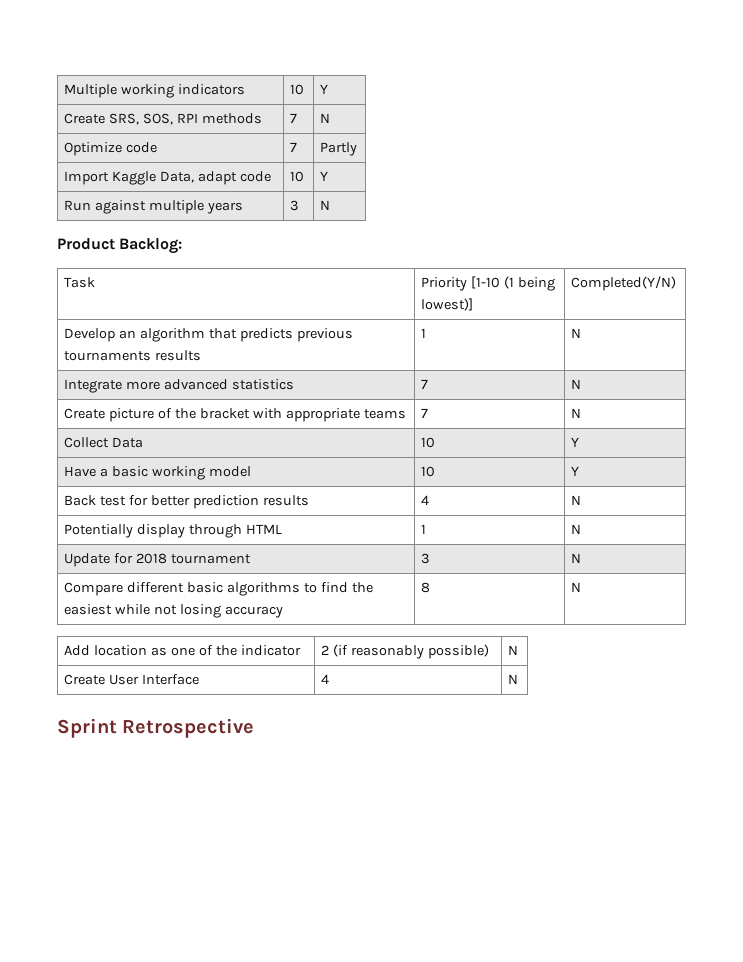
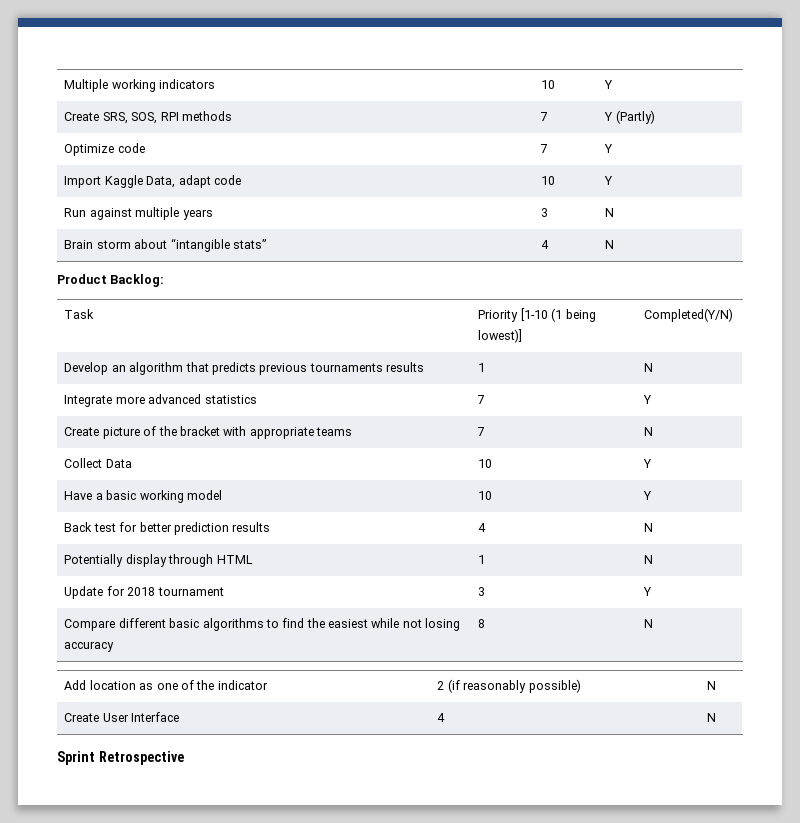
- Create SRS, SOS, RPI methods | 7 | N
+ Create SRS, SOS, RPI methods | 7 | Y (Partly)
- Optimize code | 7 | Partly
+ Optimize code | 7 | Y
+ Brain storm about “intangible stats” | 4 | N
- Integrate more advanced statistics | 7 | N
+ Integrate more advanced statistics | 7 | Y
- Update for 2018 tournament | 3 | N
+ Update for 2018 tournament | 3 | Y

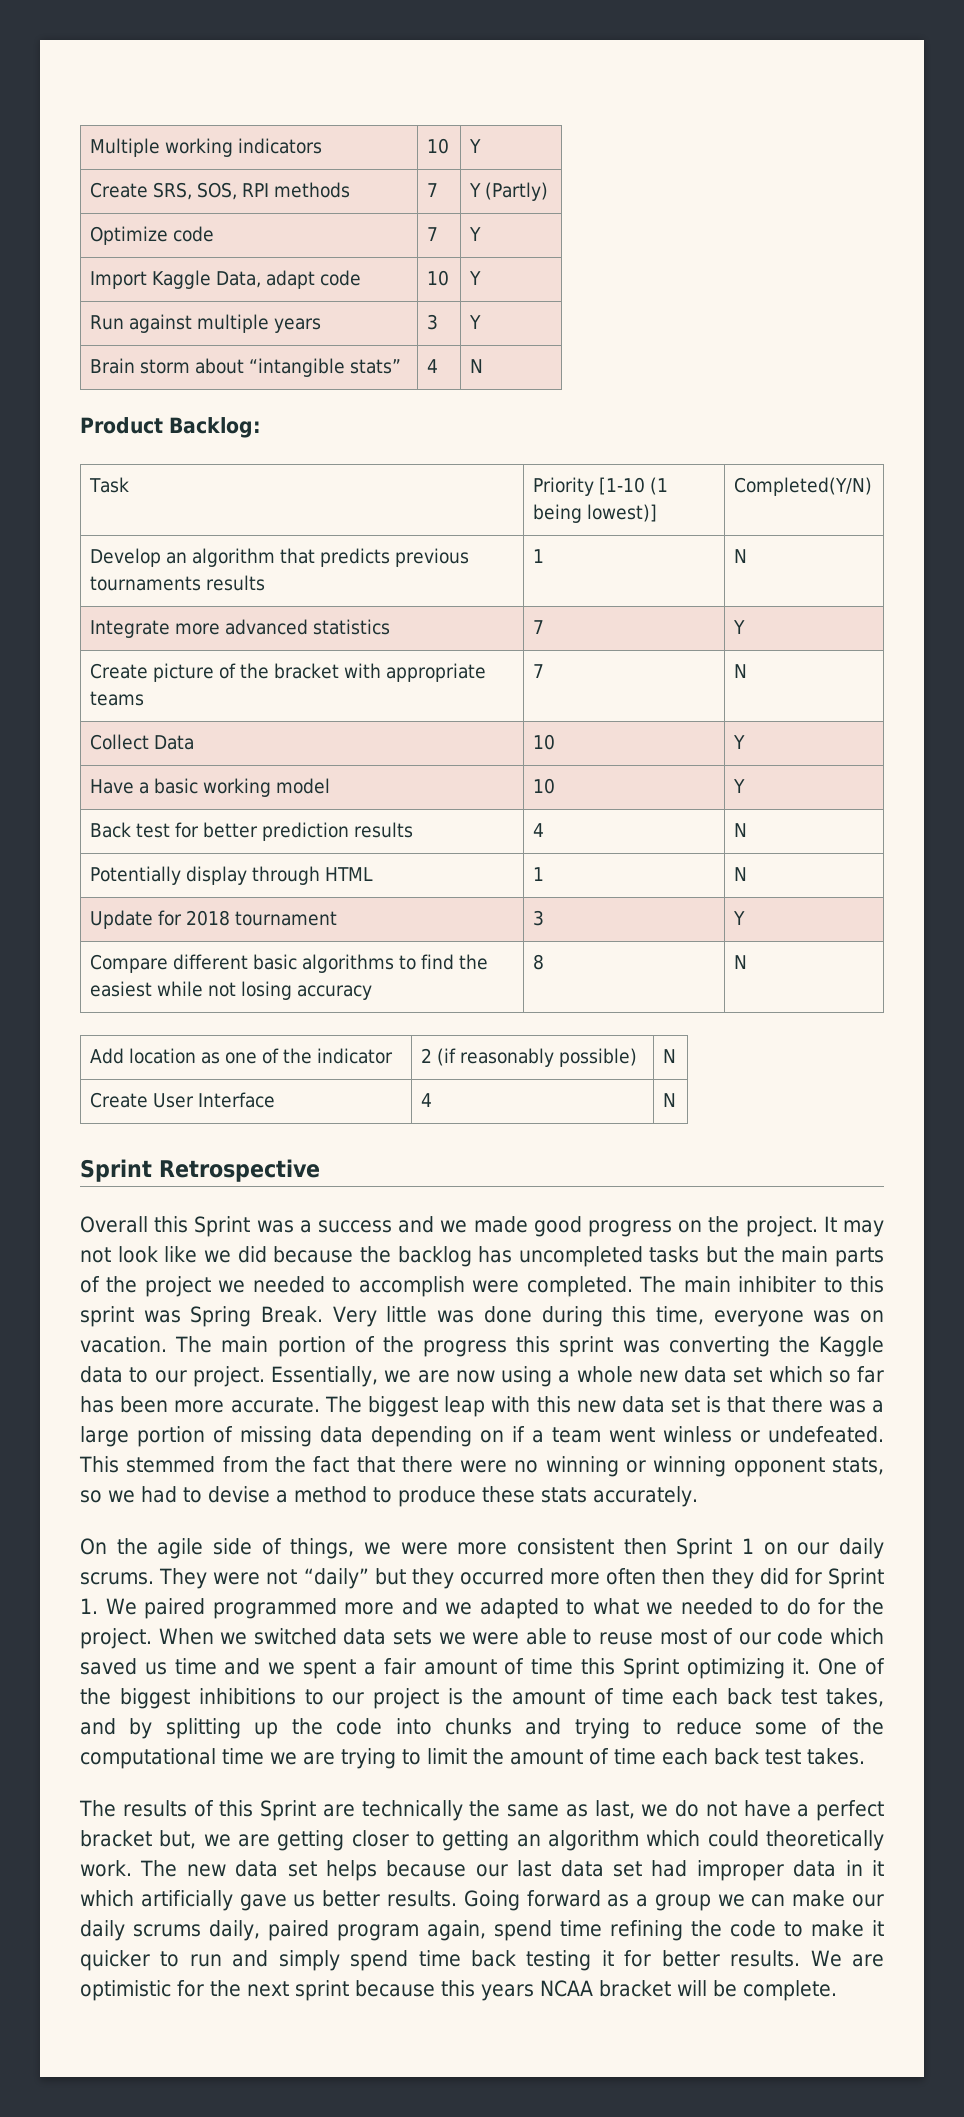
- Run against multiple years | 3 | N
+ Run against multiple years | 3 | Y
+ Overall this Sprint was a success and we made good progress on the project. It may not look like we did because the backlog has uncompleted tasks but the main parts of the project we needed to accomplish were completed. The main inhibiter to this sprint was Spring Break. Very little was done during this time, everyone was on vacation. The main portion of the progress this sprint was converting the Kaggle data to our project. Essentially, we are now using a whole new data set which so far has been more accurate. The biggest leap with this new data set is that there was a large portion of missing data depending on if a team went winless or undefeated. This stemmed from the fact that there were no winning or winning opponent stats, so we had to devise a method to produce these stats accurately.
+ On the agile side of things, we were more consistent then Sprint 1 on our daily scrums. They were not “daily” but they occurred more often then they did for Sprint 1. We paired programmed more and we adapted to what we needed to do for the project. When we switched data sets we were able to reuse most of our code which saved us time and we spent a fair amount of time this Sprint optimizing it. One of the biggest inhibitions to our project is the amount of time each back test takes, and by splitting up the code into chunks and trying to reduce some of the computational time we are trying to limit the amount of time each back test takes.
+ The results of this Sprint are technically the same as last, we do not have a perfect bracket but, we are getting closer to getting an algorithm which could theoretically work. The new data set helps because our last data set had improper data in it which artificially gave us better results. Going forward as a group we can make our daily scrums daily, paired program again, spend time refining the code to make it quicker to run and simply spend time back testing it for better results. We are optimistic for the next sprint because this years NCAA bracket will be complete.

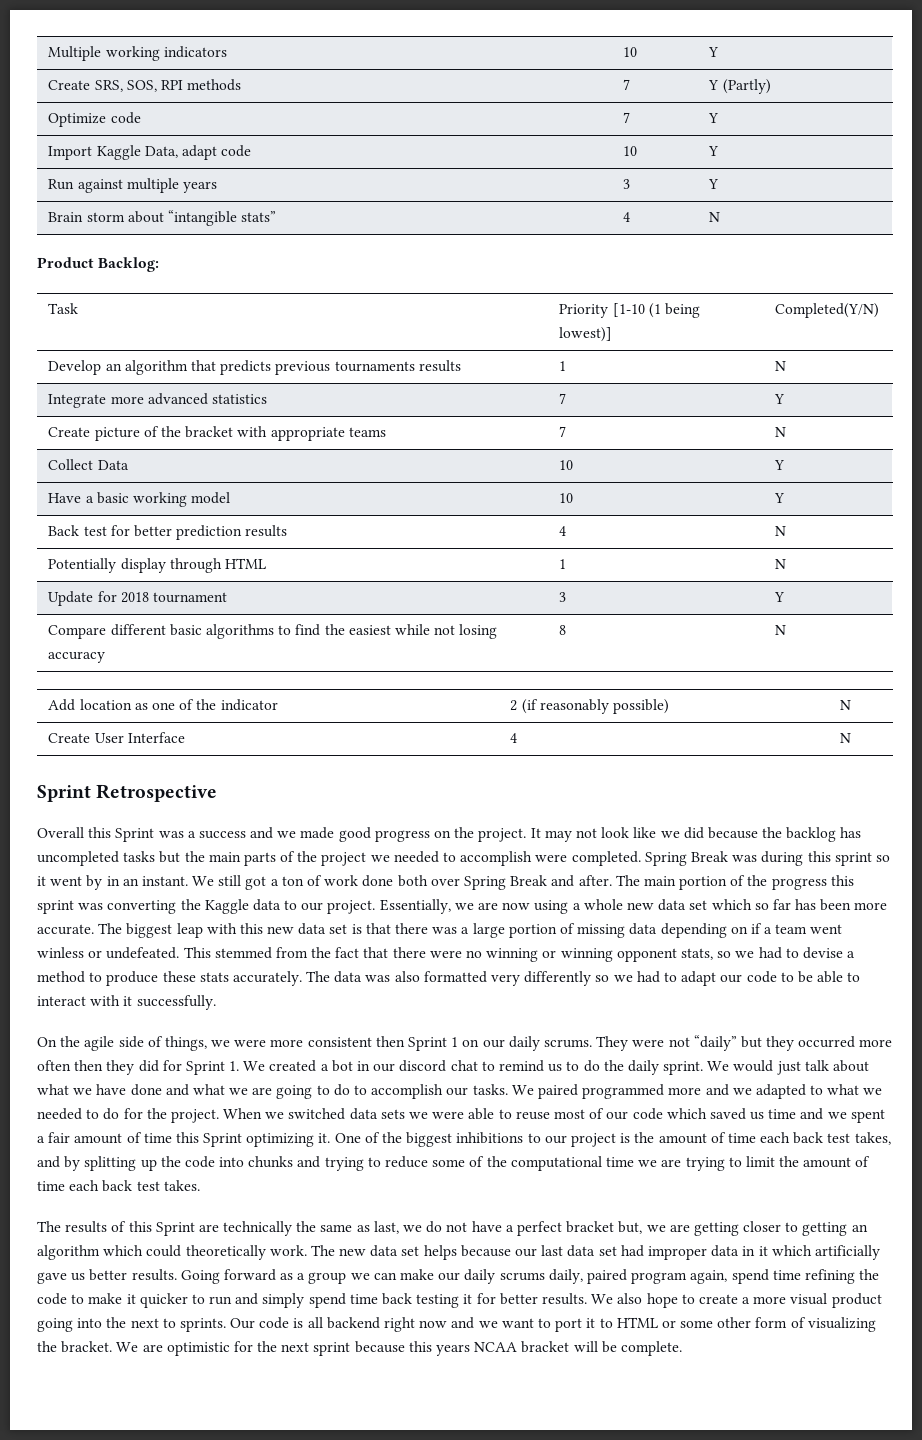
- The main inhibiter to this sprint was Spring Break. Very little was done during this time, everyone was on vacation.
+ Spring Break was during this sprint so it went by in an instant. We still got a ton of work done both over Spring Break and after.
+ The data was also formatted very differently so we had to adapt our code to be able to interact with it successfully.
- They were not “daily” but they occurred more often then they did for Sprint 1. We paired programmed more and we adapted to what we needed to do for the project.
+ They were not “daily” but they occurred more often then they did for Sprint 1. We created a bot in our discord chat to remind us to do the daily sprint. We would just talk about what we have done and what we are going to do to accomplish our tasks. We paired programmed more and we adapted to what we needed to do for the project.
- We are optimistic for the next sprint because this years NCAA bracket will be complete.
+ We also hope to create a more visual product going into the next to sprints. Our code is all backend right now and we want to port it to HTML or some other form of visualizing the bracket. We are optimistic for the next sprint because this years NCAA bracket will be complete.

